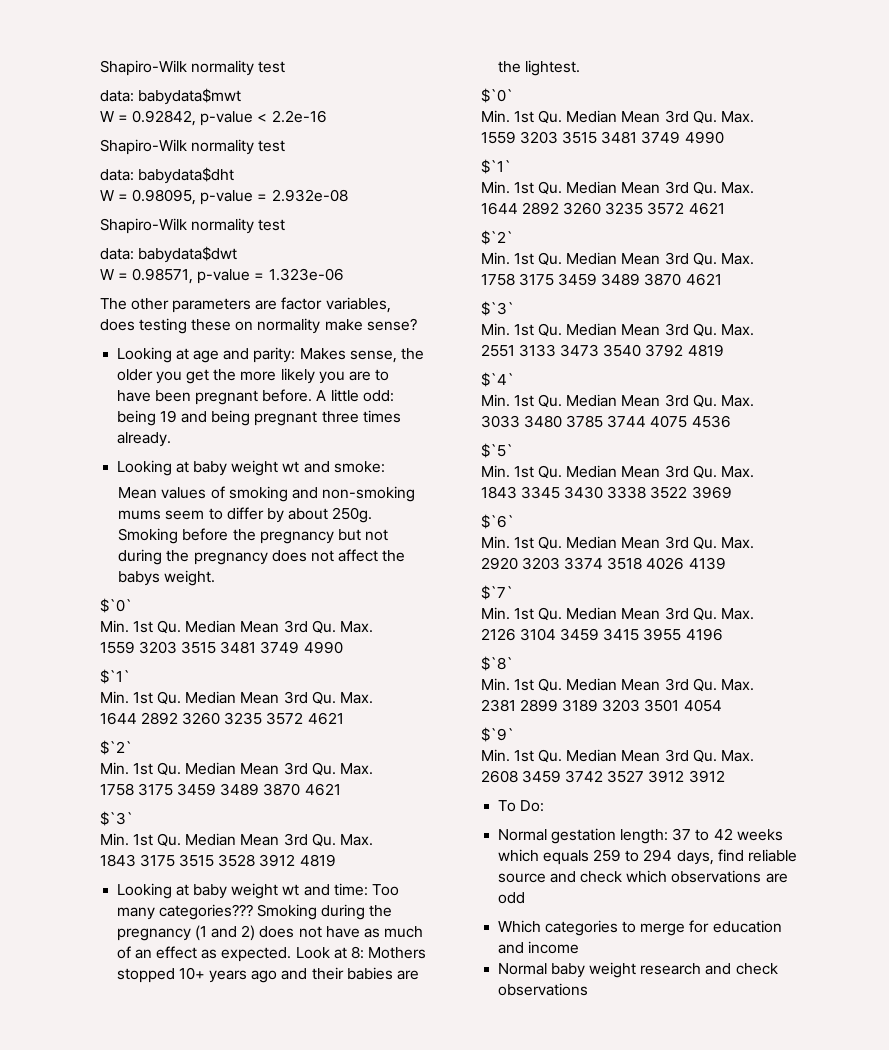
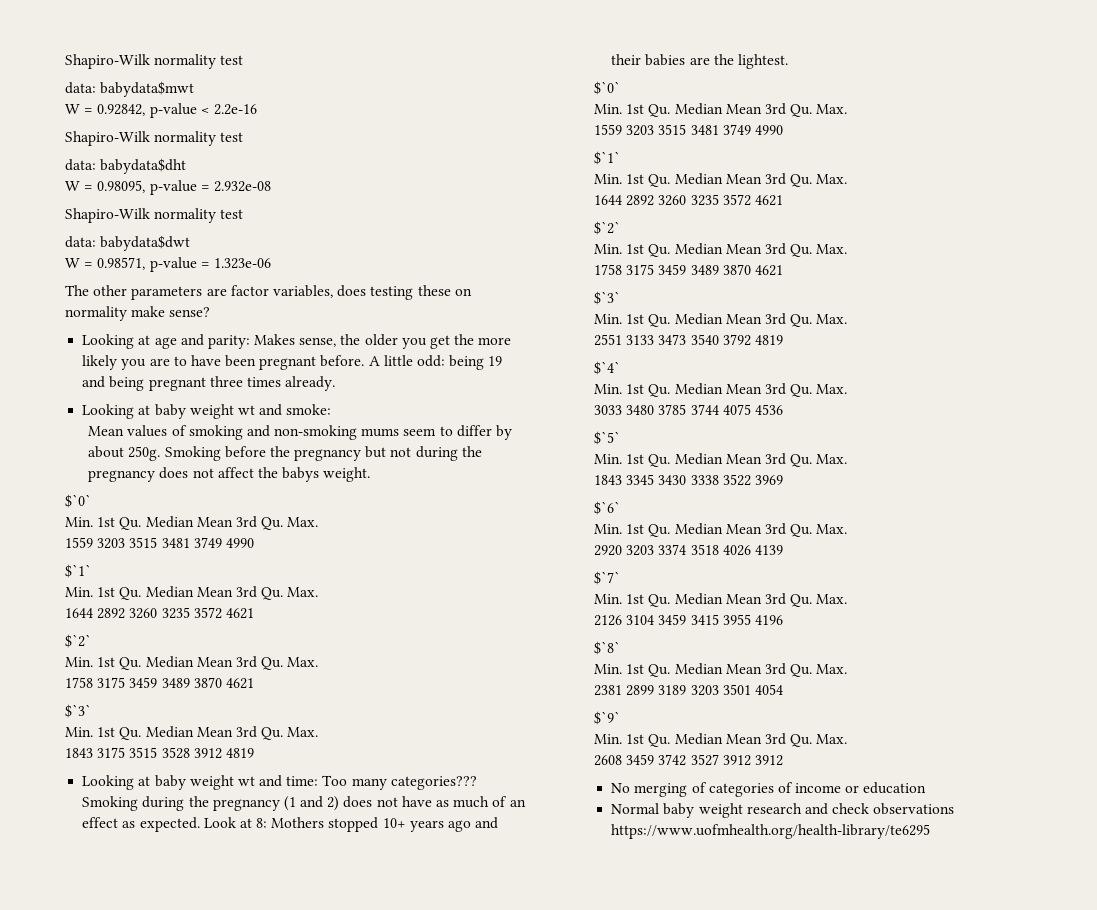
- To Do:
- Normal gestation length: 37 to 42 weeks which equals 259 to 294 days, find reliable source and check which observations are odd
- Which categories to merge for education and income
+ No merging of categories of income or education
- Normal baby weight research and check observations
+ Normal baby weight research and check observations https://www.uofmhealth.org/health-library/te6295

